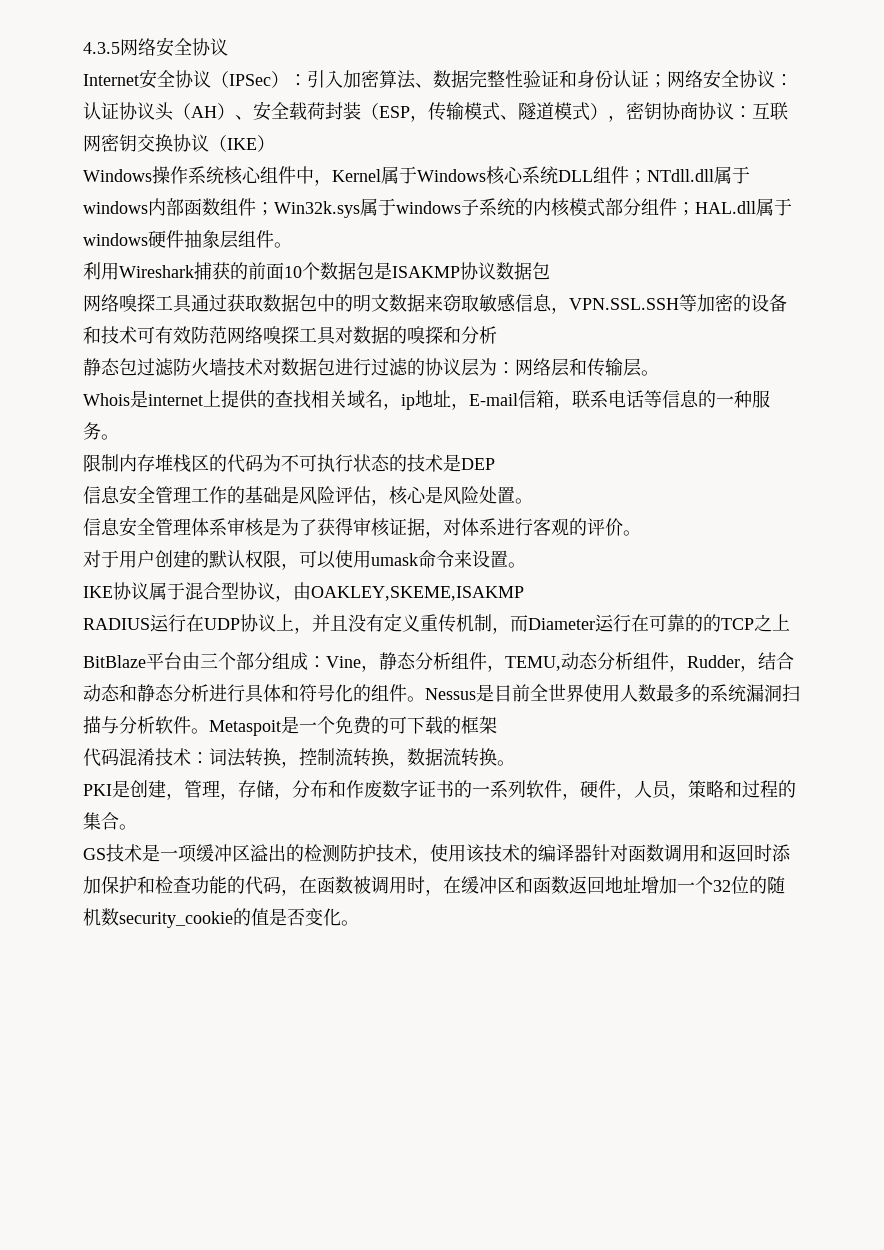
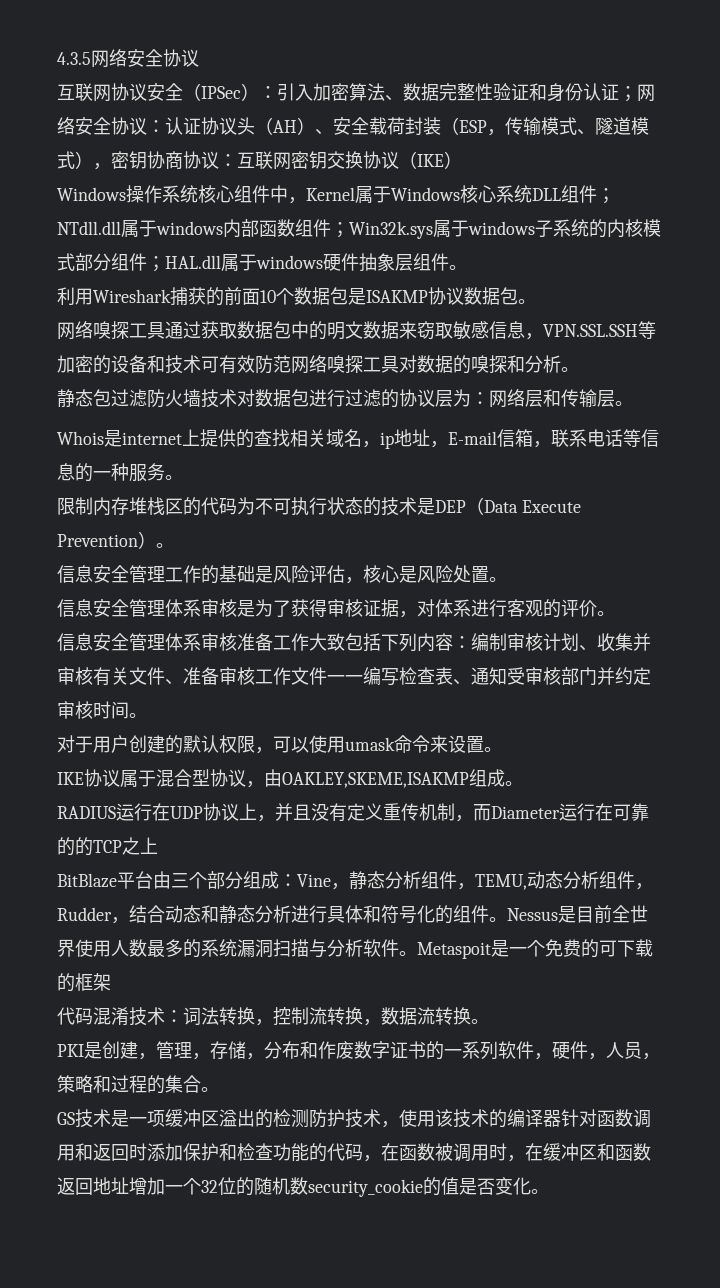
- Internet安全协议（IPSec）：引入加密算法、数据完整性验证和身份认证；网络安全协议：认证协议头（AH）、安全载荷封装（ESP，传输模式、隧道模式），密钥协商协议：互联网密钥交换协议（IKE）
+ 互联网协议安全（IPSec）：引入加密算法、数据完整性验证和身份认证；网络安全协议：认证协议头（AH）、安全载荷封装（ESP，传输模式、隧道模式），密钥协商协议：互联网密钥交换协议（IKE）
- 利用Wireshark捕获的前面10个数据包是ISAKMP协议数据包
+ 利用Wireshark捕获的前面10个数据包是ISAKMP协议数据包。
- 网络嗅探工具通过获取数据包中的明文数据来窃取敏感信息，VPN.SSL.SSH等加密的设备和技术可有效防范网络嗅探工具对数据的嗅探和分析
+ 网络嗅探工具通过获取数据包中的明文数据来窃取敏感信息，VPN.SSL.SSH等加密的设备和技术可有效防范网络嗅探工具对数据的嗅探和分析。
- 限制内存堆栈区的代码为不可执行状态的技术是DEP
+ 限制内存堆栈区的代码为不可执行状态的技术是DEP（Data Execute Prevention）。
+ 信息安全管理体系审核准备工作大致包括下列内容：编制审核计划、收集并审核有关文件、准备审核工作文件一一编写检查表、通知受审核部门并约定审核时间。
- IKE协议属于混合型协议，由OAKLEY,SKEME,ISAKMP
+ IKE协议属于混合型协议，由OAKLEY,SKEME,ISAKMP组成。

